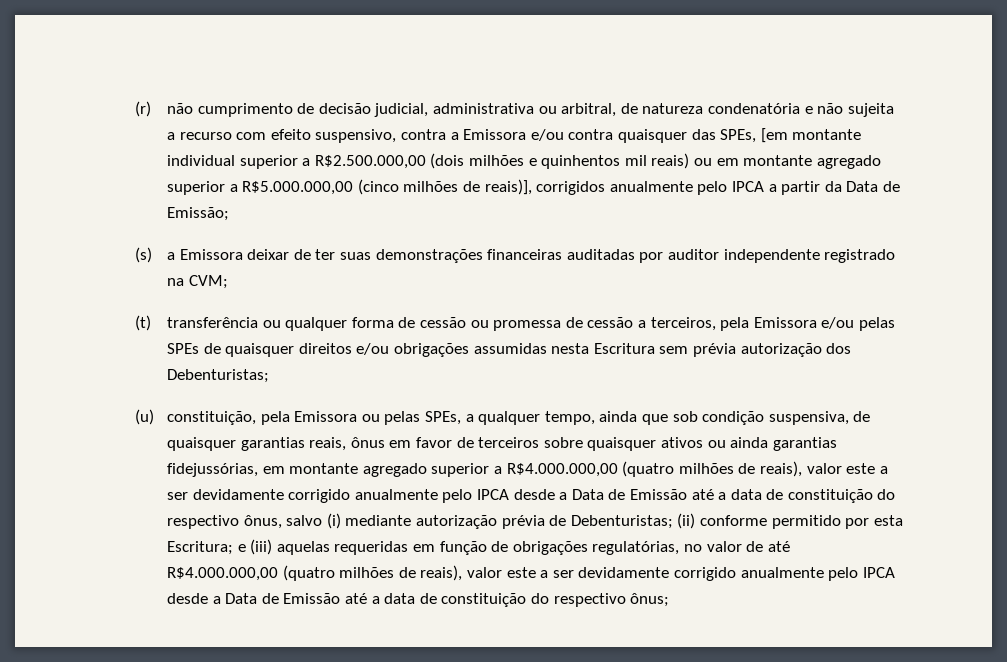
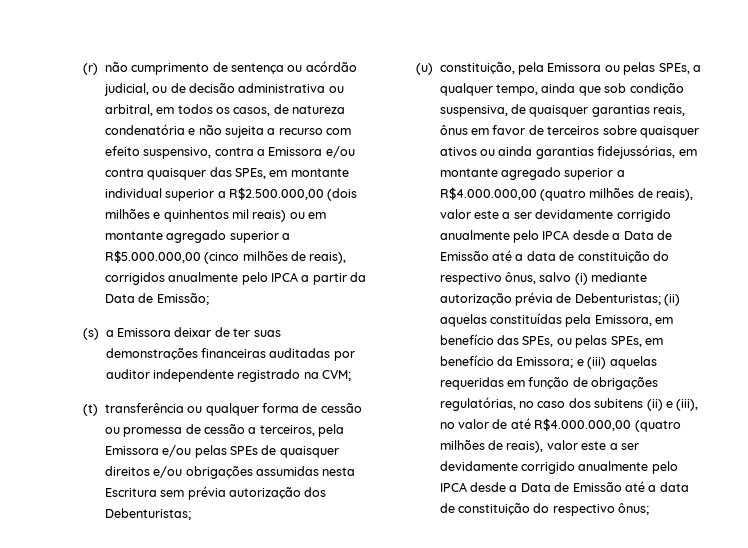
- (r) não cumprimento de decisão judicial, administrativa ou arbitral, de natureza condenatória e não sujeita a recurso com efeito suspensivo, contra a Emissora e/ou contra quaisquer das SPEs, [em montante individual superior a R$2.500.000,00 (dois milhões e quinhentos mil reais) ou em montante agregado superior a R$5.000.000,00 (cinco milhões de reais)], corrigidos anualmente pelo IPCA a partir da Data de Emissão;
+ (r) não cumprimento de sentença ou acórdão judicial, ou de decisão administrativa ou arbitral, em todos os casos, de natureza condenatória e não sujeita a recurso com efeito suspensivo, contra a Emissora e/ou contra quaisquer das SPEs, em montante individual superior a R$2.500.000,00 (dois milhões e quinhentos mil reais) ou em montante agregado superior a R$5.000.000,00 (cinco milhões de reais), corrigidos anualmente pelo IPCA a partir da Data de Emissão;
- (ii) conforme permitido por esta Escritura;
+ (ii) aquelas constituídas pela Emissora, em benefício das SPEs, ou pelas SPEs, em benefício da Emissora;
- e (iii) aquelas requeridas em função de obrigações regulatórias, no valor de até R$4.000.000,00 (quatro milhões de reais), valor este a ser devidamente corrigido anualmente pelo IPCA desde a Data de Emissão até a data de constituição do respectivo ônus;
+ e (iii) aquelas requeridas em função de obrigações regulatórias, no caso dos subitens (ii) e (iii), no valor de até R$4.000.000,00 (quatro milhões de reais), valor este a ser devidamente corrigido anualmente pelo IPCA desde a Data de Emissão até a data de constituição do respectivo ônus;

